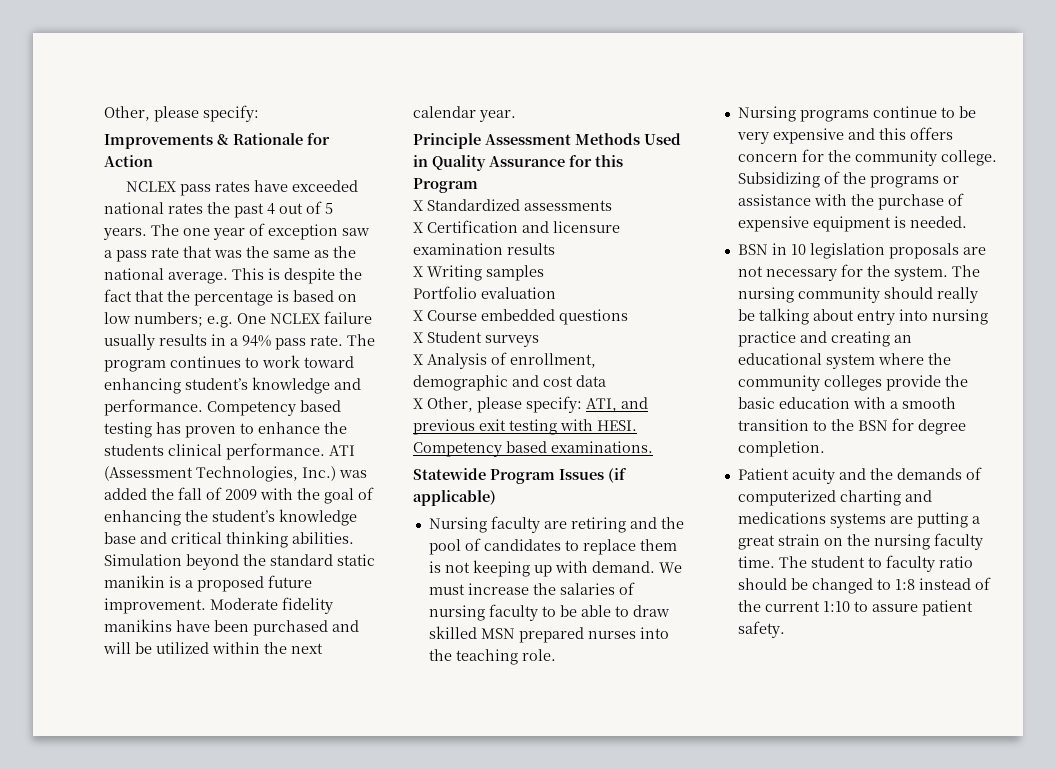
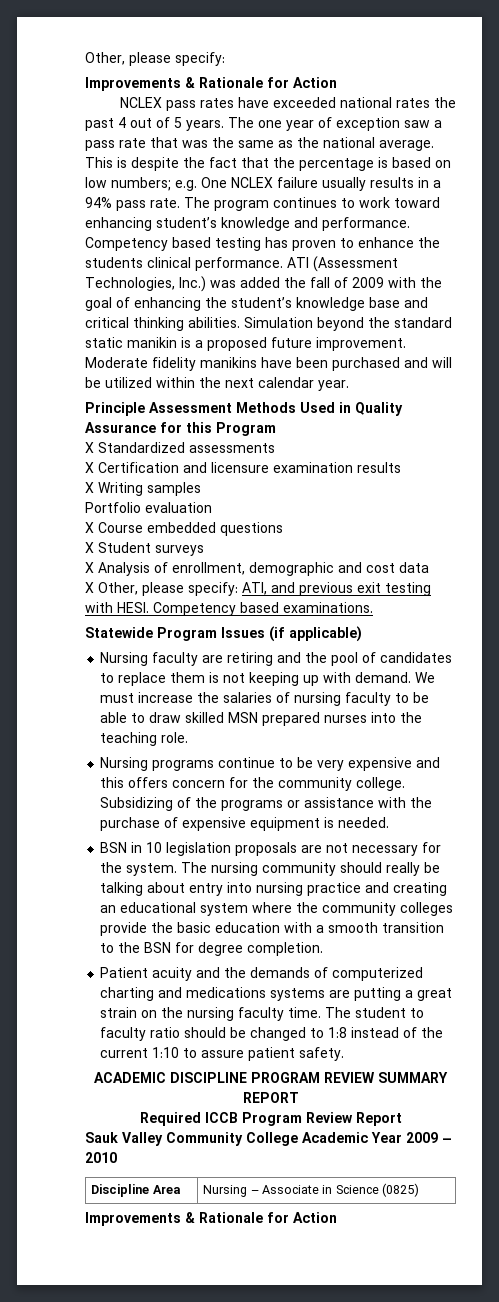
+ ACADEMIC DISCIPLINE PROGRAM REVIEW SUMMARY REPORT
+ Required ICCB Program Review Report
+ Sauk Valley Community College Academic Year 2009 – 2010
+ Discipline Area | Nursing – Associate in Science (0825)
+ Improvements & Rationale for Action

